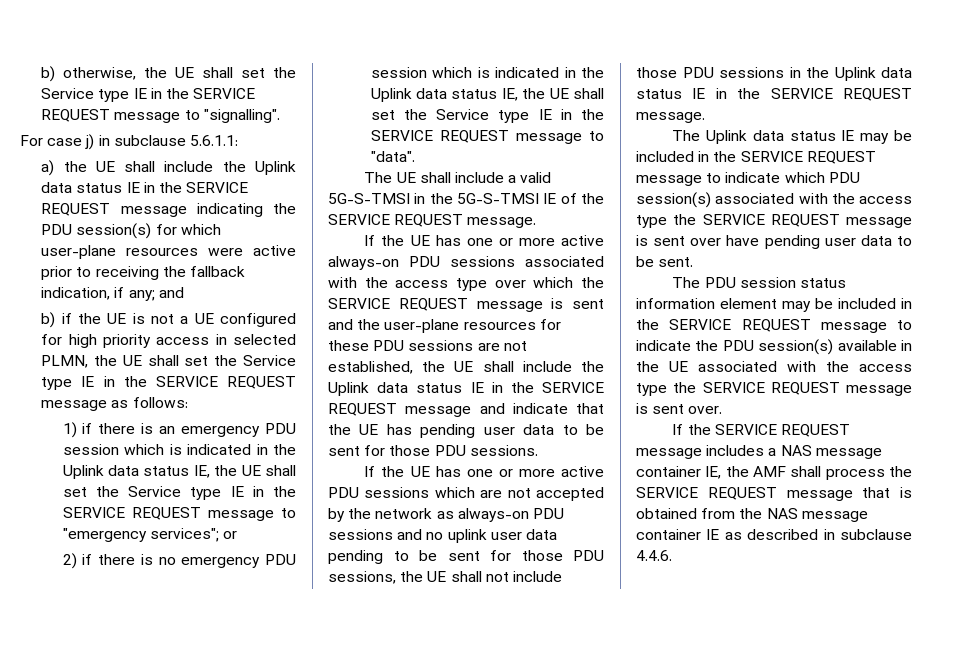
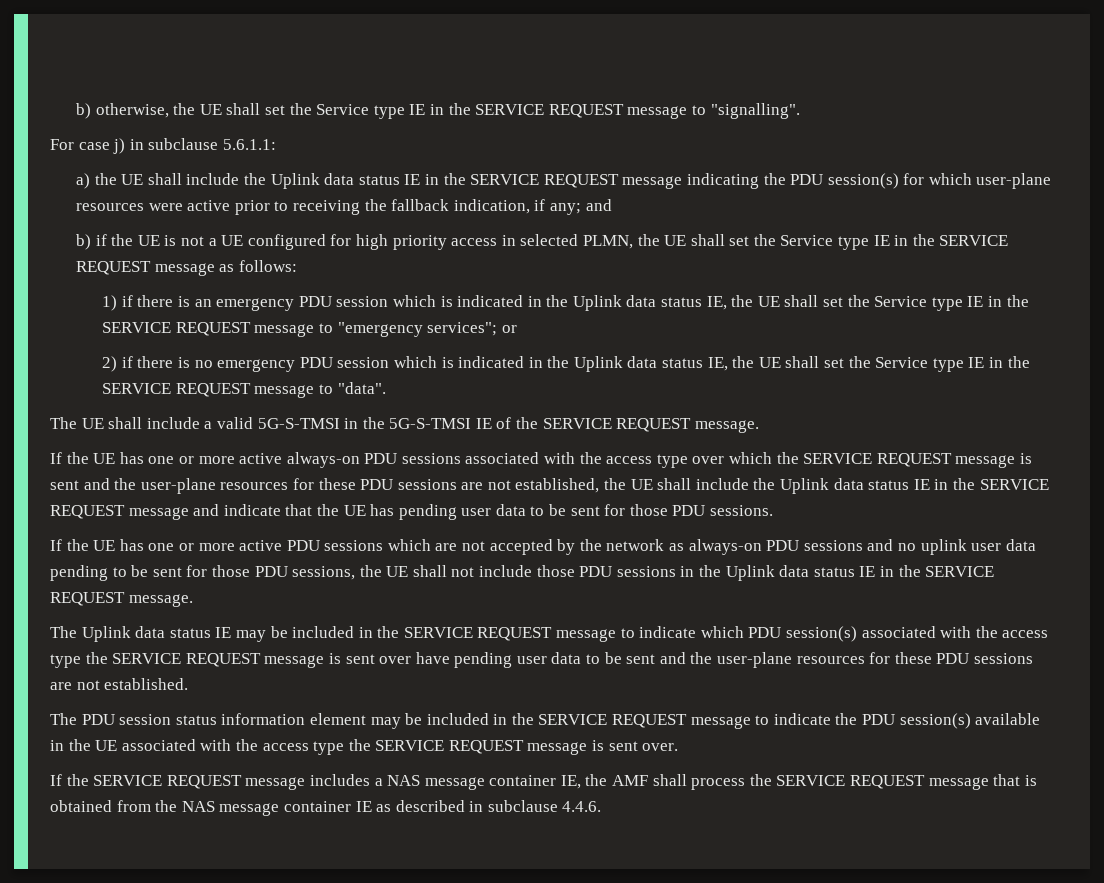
- The Uplink data status IE may be included in the SERVICE REQUEST message to indicate which PDU session(s) associated with the access type the SERVICE REQUEST message is sent over have pending user data to be sent.
+ The Uplink data status IE may be included in the SERVICE REQUEST message to indicate which PDU session(s) associated with the access type the SERVICE REQUEST message is sent over have pending user data to be sent and the user-plane resources for these PDU sessions are not established.

